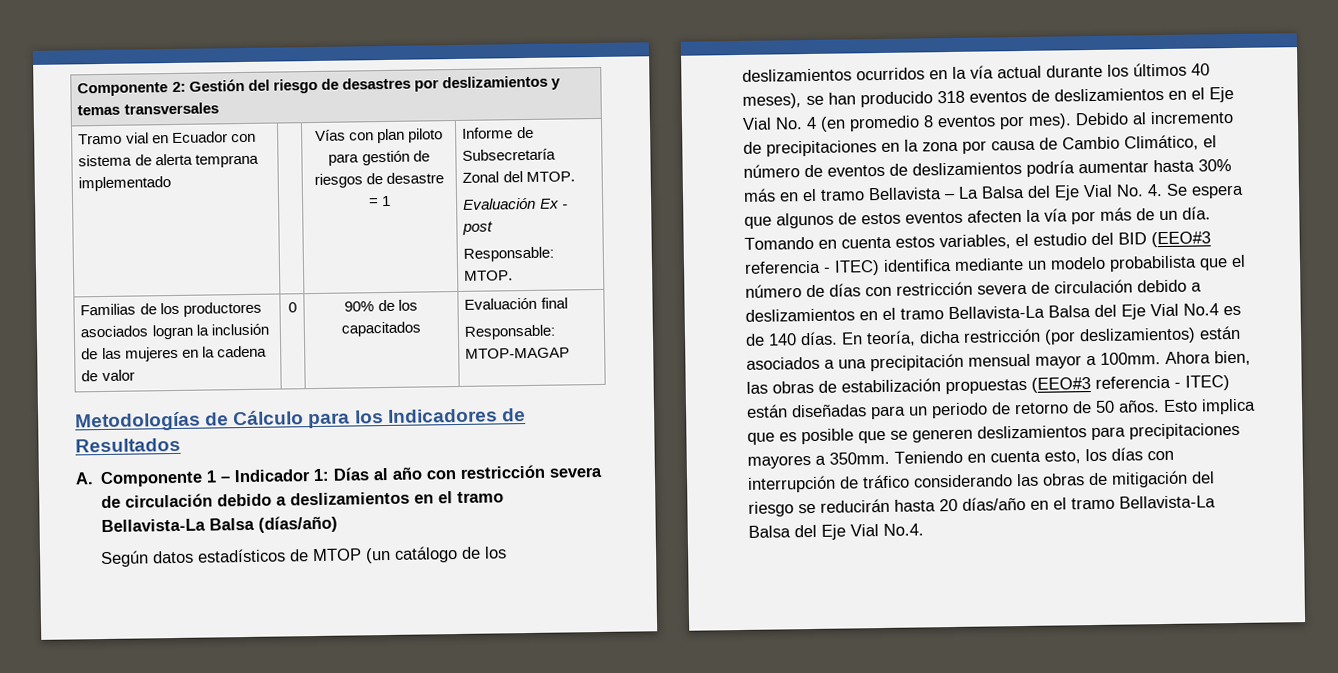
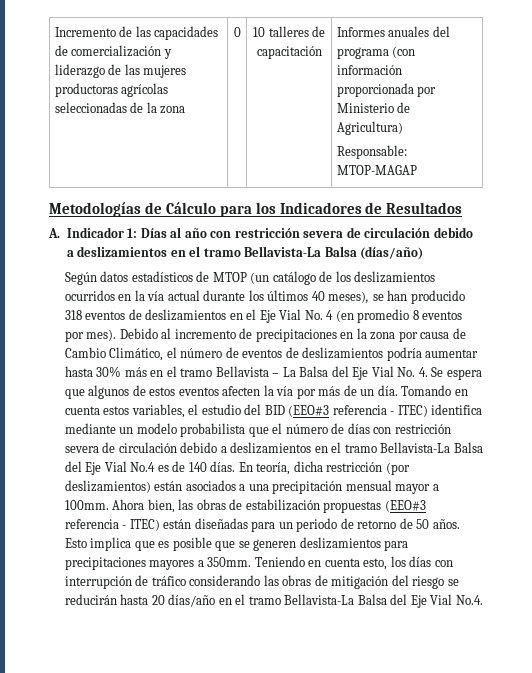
- Componente 2: Gestión del riesgo de desastres por deslizamientos y temas transversales
- Tramo vial en Ecuador con sistema de alerta temprana implementado | | Vías con plan piloto para gestión de riesgos de desastre = 1 | Informe de Subsecretaría Zonal del MTOP.
- Evaluación Ex - post
- Responsable: MTOP.
- Familias de los productores asociados logran la inclusión de las mujeres en la cadena de valor | 0 | 90% de los capacitados | Evaluación final
+ Incremento de las capacidades de comercialización y liderazgo de las mujeres productoras agrícolas seleccionadas de la zona | 0 | 10 talleres de capacitación | Informes anuales del programa (con información proporcionada por Ministerio de Agricultura)
- A. Componente 1 – Indicador 1: Días al año con restricción severa de circulación debido a deslizamientos en el tramo Bellavista-La Balsa (días/año)
+ A. Indicador 1: Días al año con restricción severa de circulación debido a deslizamientos en el tramo Bellavista-La Balsa (días/año)

